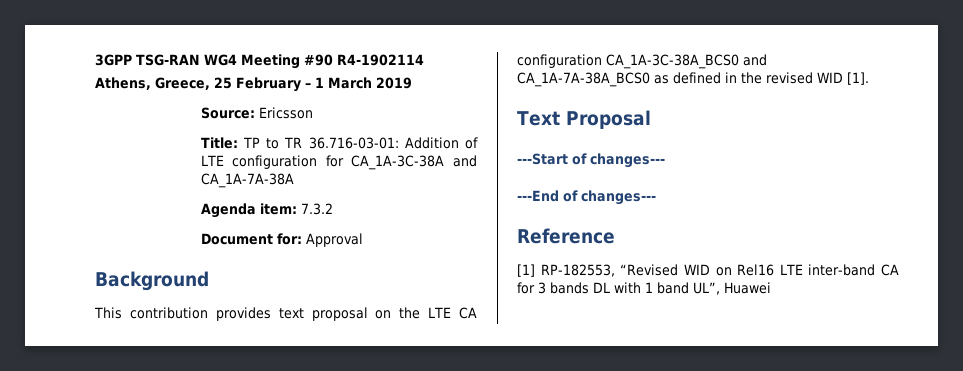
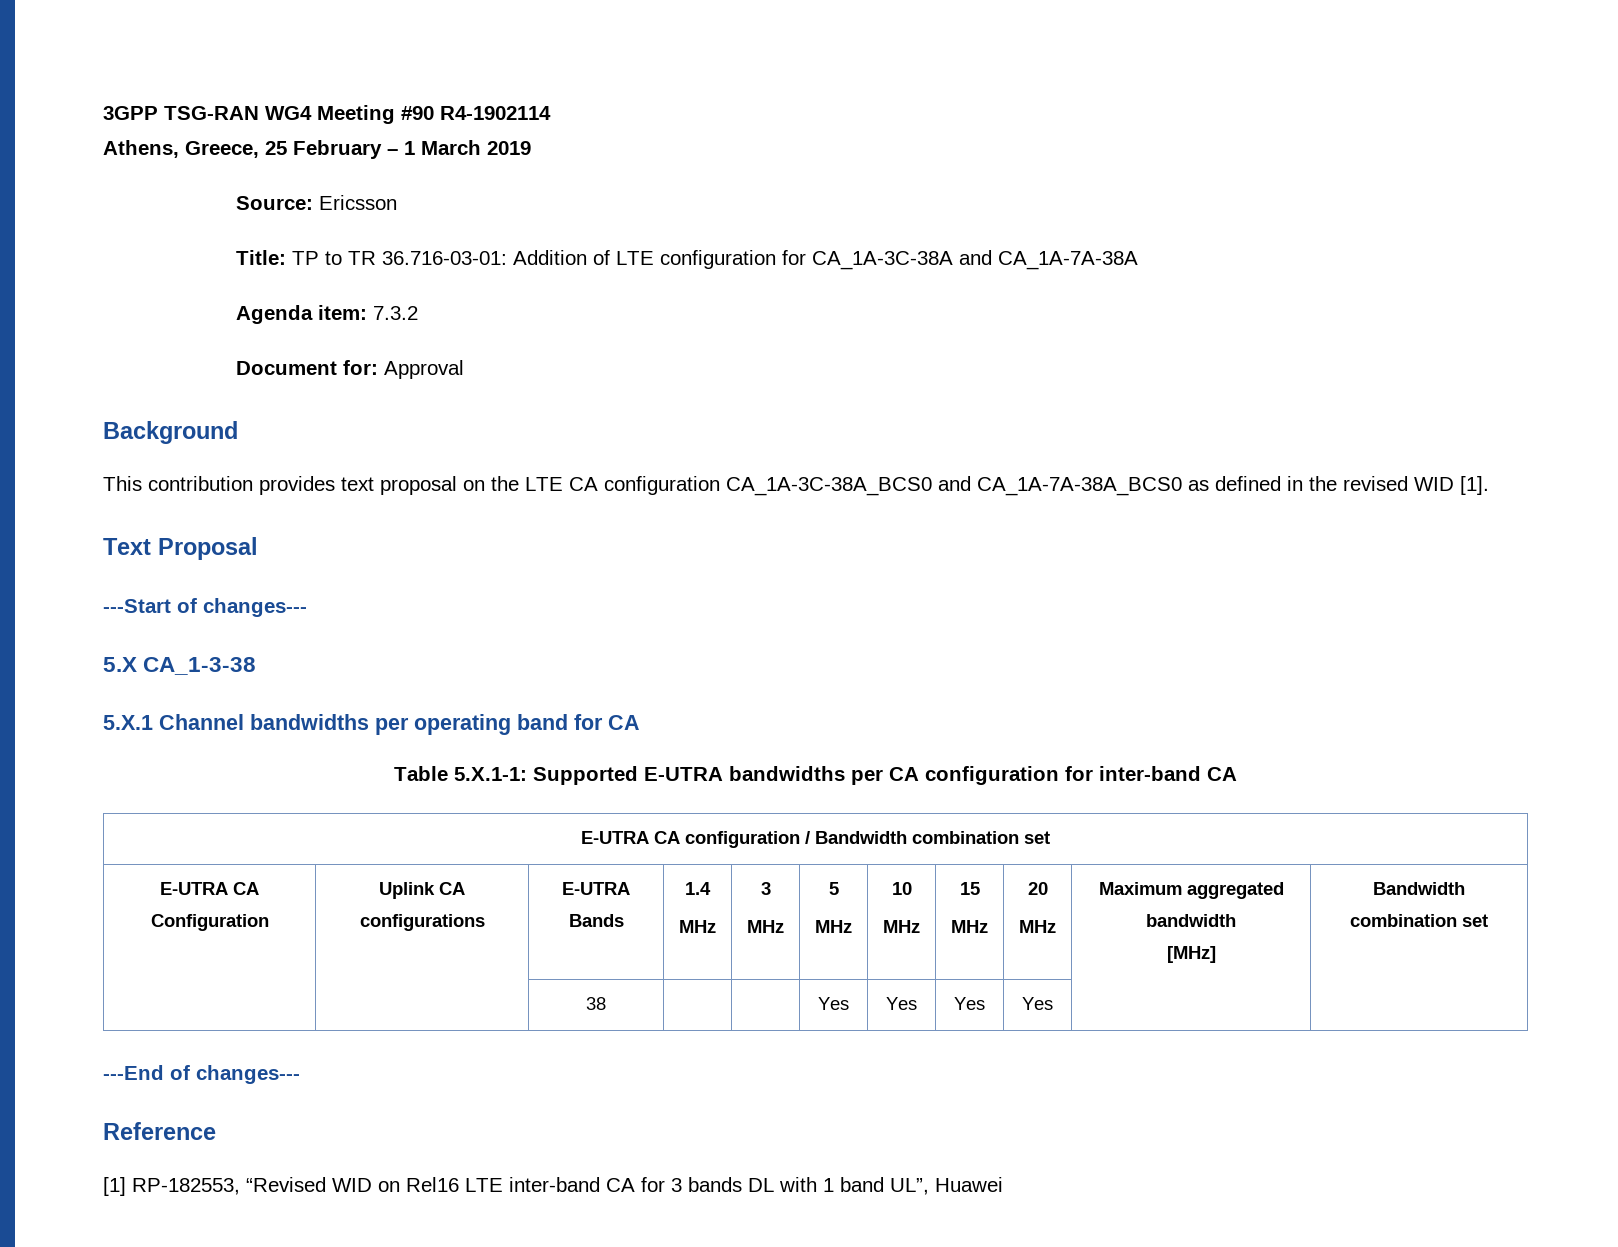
+ 5.X CA_1-3-38
+ 5.X.1 Channel bandwidths per operating band for CA
+ Table 5.X.1-1: Supported E-UTRA bandwidths per CA configuration for inter-band CA
+ E-UTRA CA configuration / Bandwidth combination set
+ E-UTRA CA Configuration | Uplink CA configurations | E-UTRA Bands | 1.4
+ MHz | 3
+ MHz | 5
+ MHz | 10
+ MHz | 15
+ MHz | 20
+ MHz | Maximum aggregated bandwidth
+ [MHz] | Bandwidth combination set
+ | | 38 | | | Yes | Yes | Yes | Yes | |

